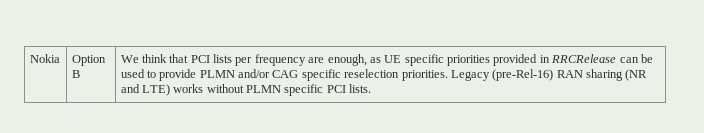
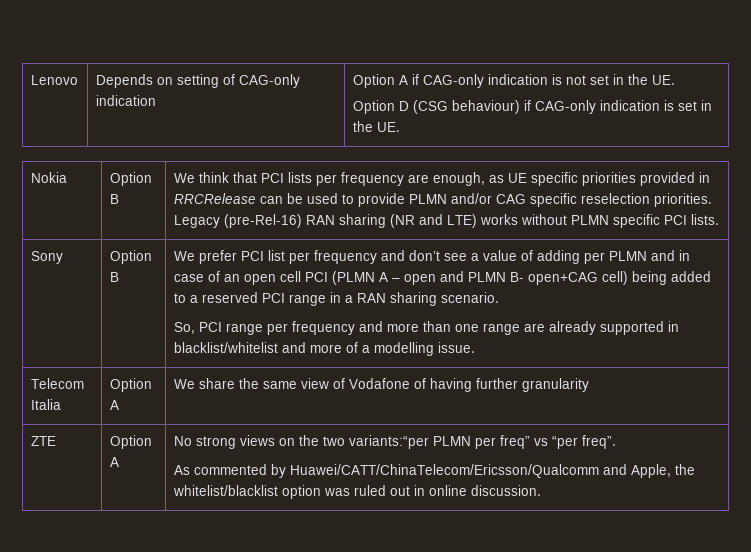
+ Lenovo | Depends on setting of CAG-only indication | Option A if CAG-only indication is not set in the UE.
+ Option D (CSG behaviour) if CAG-only indication is set in the UE.
+ Sony | Option B | We prefer PCI list per frequency and don’t see a value of adding per PLMN and in case of an open cell PCI (PLMN A – open and PLMN B- open+CAG cell) being added to a reserved PCI range in a RAN sharing scenario.
+ So, PCI range per frequency and more than one range are already supported in blacklist/whitelist and more of a modelling issue.
+ Telecom Italia | Option A | We share the same view of Vodafone of having further granularity
+ ZTE | Option A | No strong views on the two variants:“per PLMN per freq” vs “per freq”.
+ As commented by Huawei/CATT/ChinaTelecom/Ericsson/Qualcomm and Apple, the whitelist/blacklist option was ruled out in online discussion.

